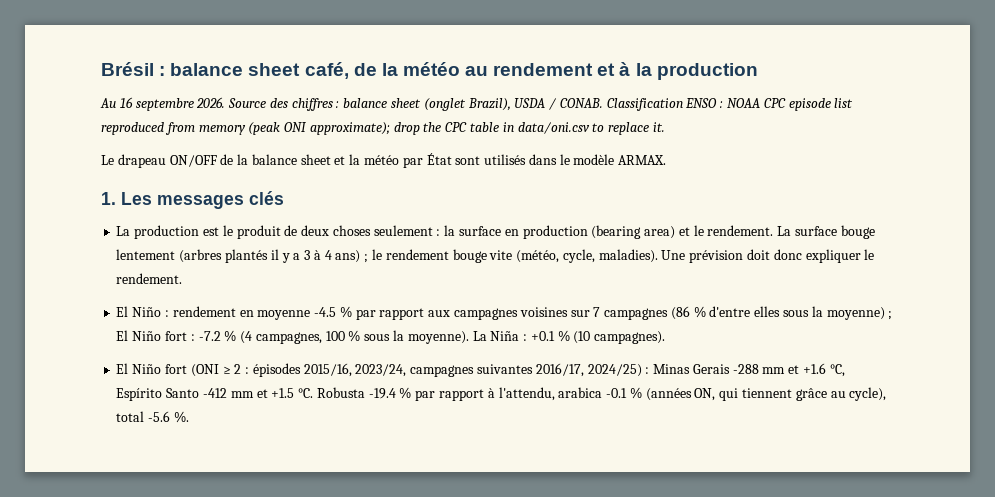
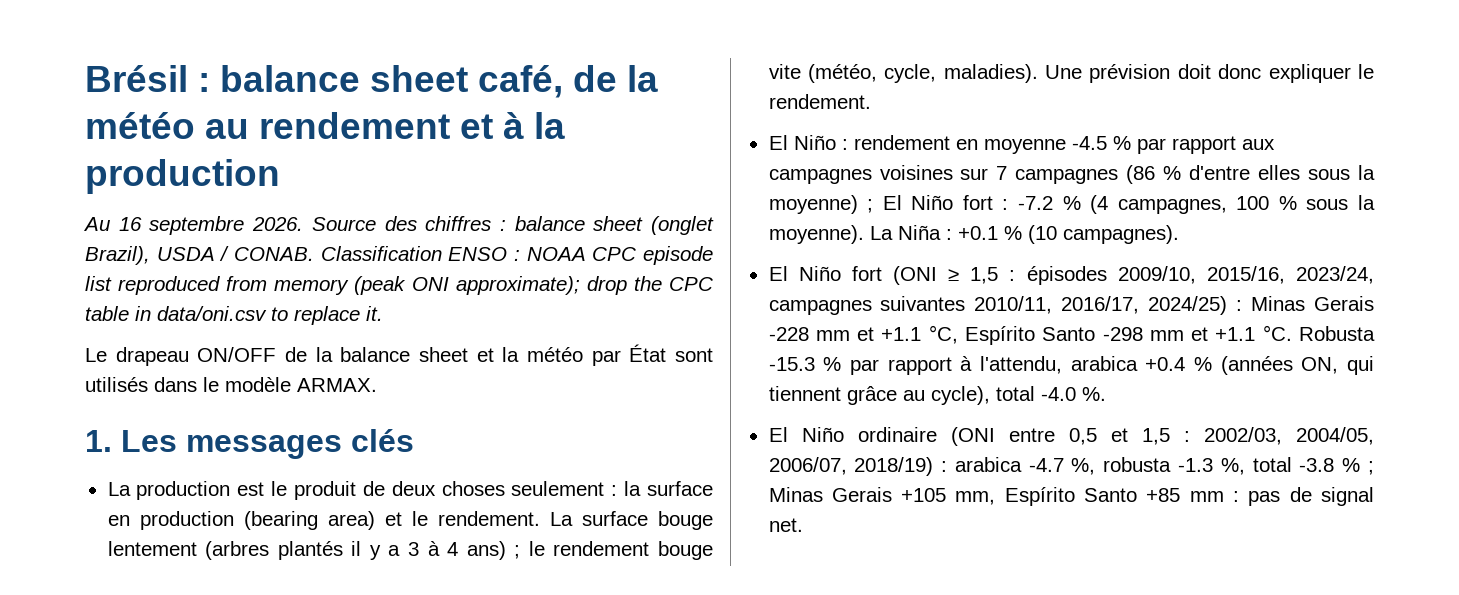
- El Niño fort (ONI ≥ 2 : épisodes 2015/16, 2023/24, campagnes suivantes 2016/17, 2024/25) : Minas Gerais -288 mm et +1.6 °C, Espírito Santo -412 mm et +1.5 °C.
+ El Niño fort (ONI ≥ 1,5 : épisodes 2009/10, 2015/16, 2023/24, campagnes suivantes 2010/11, 2016/17, 2024/25) : Minas Gerais -228 mm et +1.1 °C, Espírito Santo -298 mm et +1.1 °C.
- Robusta -19.4 % par rapport à l'attendu, arabica -0.1 % (années ON, qui tiennent grâce au cycle), total -5.6 %.
+ Robusta -15.3 % par rapport à l'attendu, arabica +0.4 % (années ON, qui tiennent grâce au cycle), total -4.0 %.
+ El Niño ordinaire (ONI entre 0,5 et 1,5 : 2002/03, 2004/05, 2006/07, 2018/19) : arabica -4.7 %, robusta -1.3 %, total -3.8 % ; Minas Gerais +105 mm, Espírito Santo +85 mm : pas de signal net.

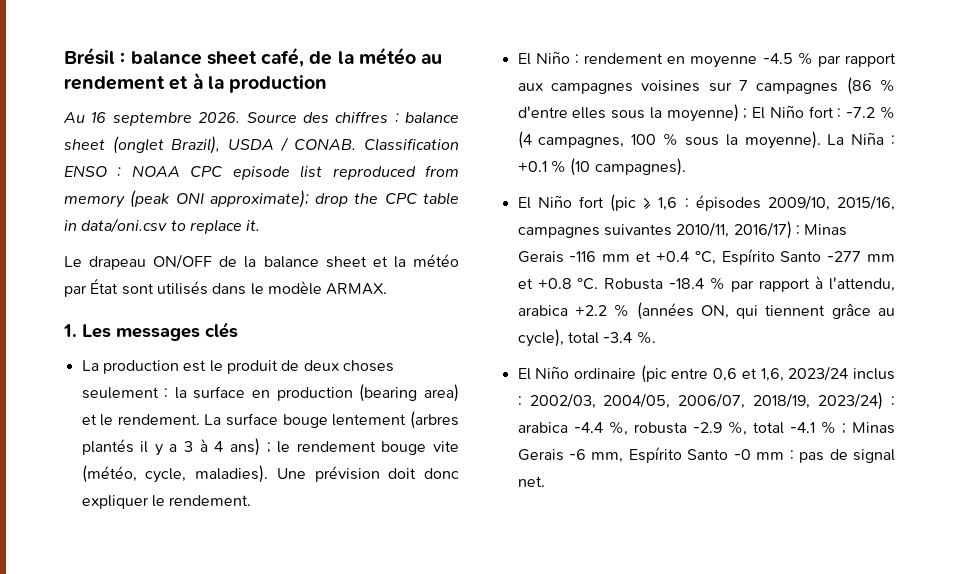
- El Niño fort (ONI ≥ 1,5 : épisodes 2009/10, 2015/16, 2023/24, campagnes suivantes 2010/11, 2016/17, 2024/25) : Minas Gerais -228 mm et +1.1 °C, Espírito Santo -298 mm et +1.1 °C.
+ El Niño fort (pic ≥ 1,6 : épisodes 2009/10, 2015/16, campagnes suivantes 2010/11, 2016/17) : Minas Gerais -116 mm et +0.4 °C, Espírito Santo -277 mm et +0.8 °C.
- Robusta -15.3 % par rapport à l'attendu, arabica +0.4 % (années ON, qui tiennent grâce au cycle), total -4.0 %.
+ Robusta -18.4 % par rapport à l'attendu, arabica +2.2 % (années ON, qui tiennent grâce au cycle), total -3.4 %.
- El Niño ordinaire (ONI entre 0,5 et 1,5 : 2002/03, 2004/05, 2006/07, 2018/19) : arabica -4.7 %, robusta -1.3 %, total -3.8 % ; Minas Gerais +105 mm, Espírito Santo +85 mm : pas de signal net.
+ El Niño ordinaire (pic entre 0,6 et 1,6, 2023/24 inclus : 2002/03, 2004/05, 2006/07, 2018/19, 2023/24) : arabica -4.4 %, robusta -2.9 %, total -4.1 % ; Minas Gerais -6 mm, Espírito Santo -0 mm : pas de signal net.

